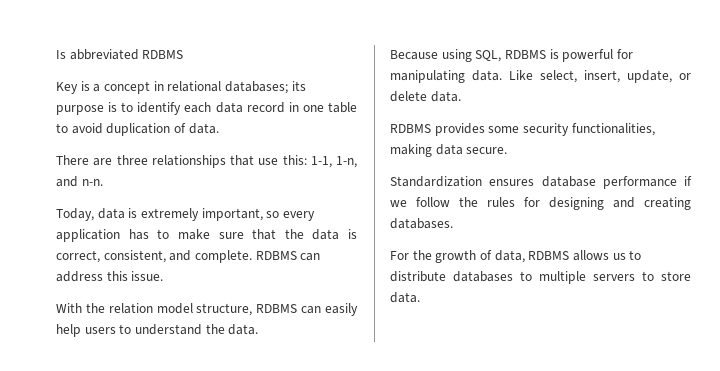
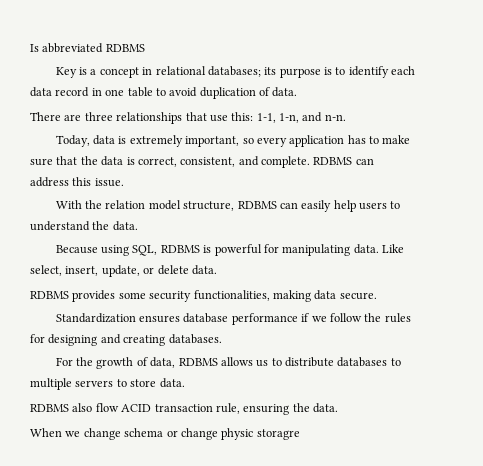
+ RDBMS also flow ACID transaction rule, ensuring the data.
+ When we change schema or change physic storagre

